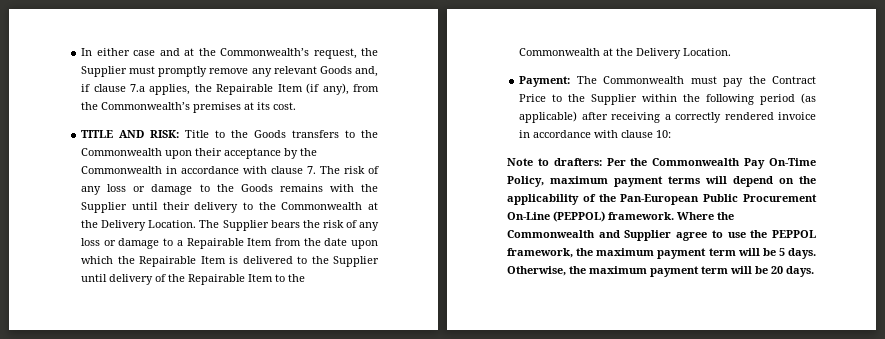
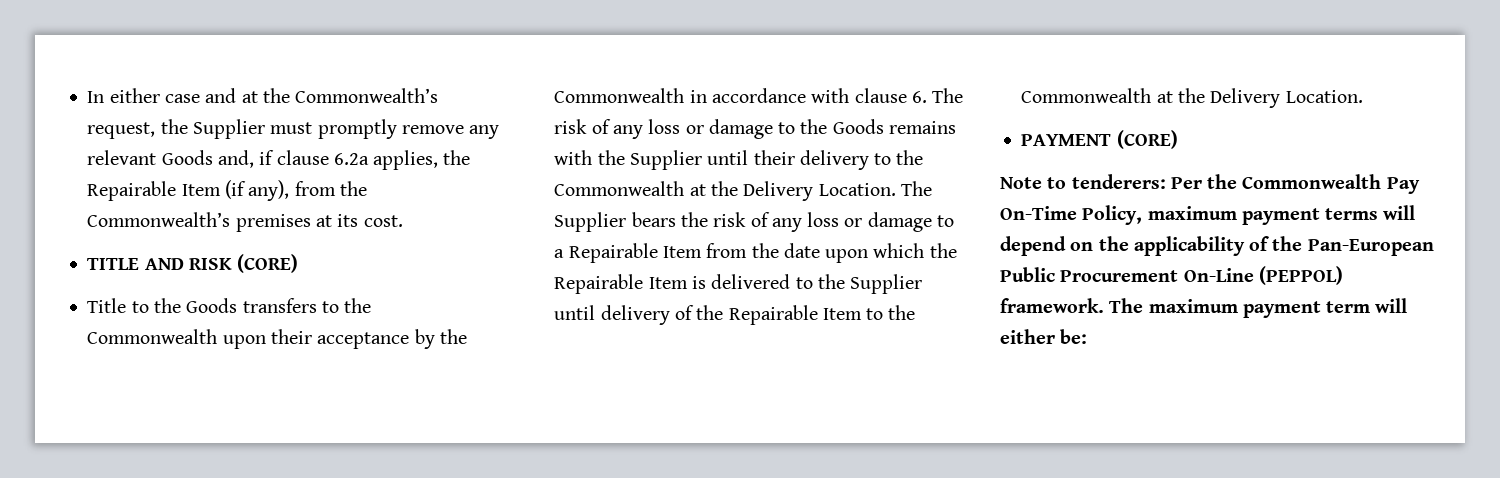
- In either case and at the Commonwealth’s request, the Supplier must promptly remove any relevant Goods and, if clause 7.a applies, the Repairable Item (if any), from the Commonwealth’s premises at its cost.
+ In either case and at the Commonwealth’s request, the Supplier must promptly remove any relevant Goods and, if clause 6.2a applies, the Repairable Item (if any), from the Commonwealth’s premises at its cost.
- TITLE AND RISK: Title to the Goods transfers to the Commonwealth upon their acceptance by the Commonwealth in accordance with clause 7. The risk of any loss or damage to the Goods remains with the Supplier until their delivery to the Commonwealth at the Delivery Location.
+ TITLE AND RISK (CORE)
+ Title to the Goods transfers to the Commonwealth upon their acceptance by the Commonwealth in accordance with clause 6. The risk of any loss or damage to the Goods remains with the Supplier until their delivery to the Commonwealth at the Delivery Location.
- Payment: The Commonwealth must pay the Contract Price to the Supplier within the following period (as applicable) after receiving a correctly rendered invoice in accordance with clause 10:
+ PAYMENT (CORE)
- Note to drafters: Per the Commonwealth Pay On-Time Policy, maximum payment terms will depend on the applicability of the Pan-European Public Procurement On-Line (PEPPOL) framework.
+ Note to tenderers: Per the Commonwealth Pay On-Time Policy, maximum payment terms will depend on the applicability of the Pan-European Public Procurement On-Line (PEPPOL) framework.
- Where the Commonwealth and Supplier agree to use the PEPPOL framework, the maximum payment term will be 5 days. Otherwise, the maximum payment term will be 20 days.
+ The maximum payment term will either be:

